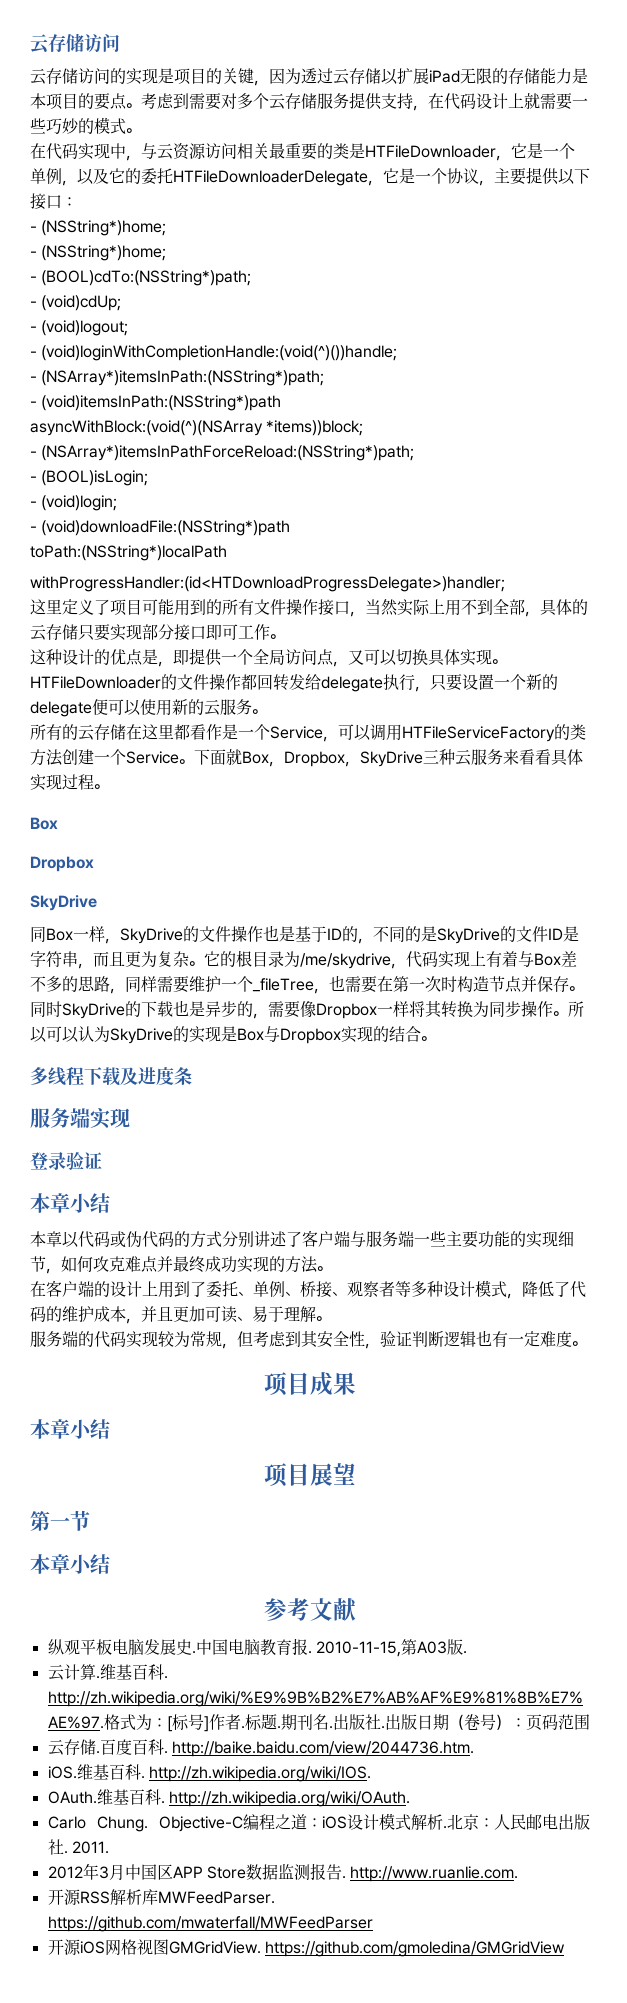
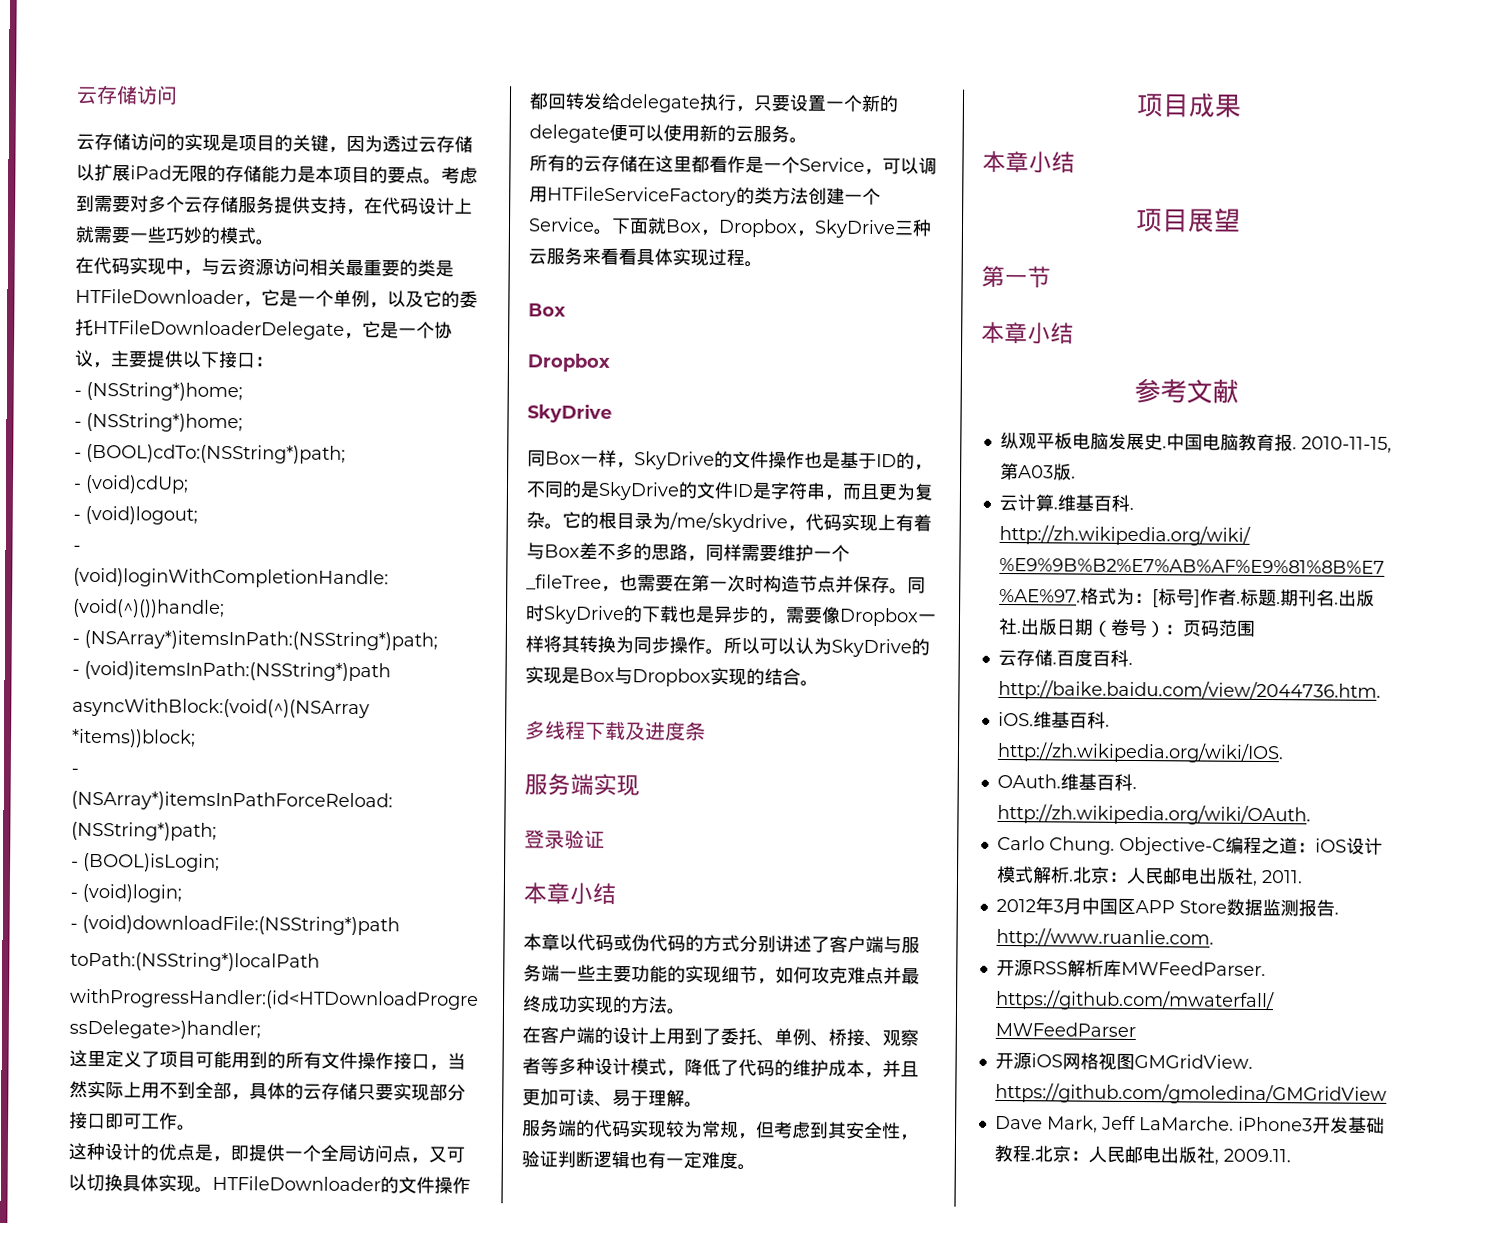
- 北京：人民邮电出版社. 2011.
+ 北京：人民邮电出版社, 2011.
+ Dave Mark, Jeff LaMarche. iPhone3开发基础教程.北京：人民邮电出版社, 2009.11.

